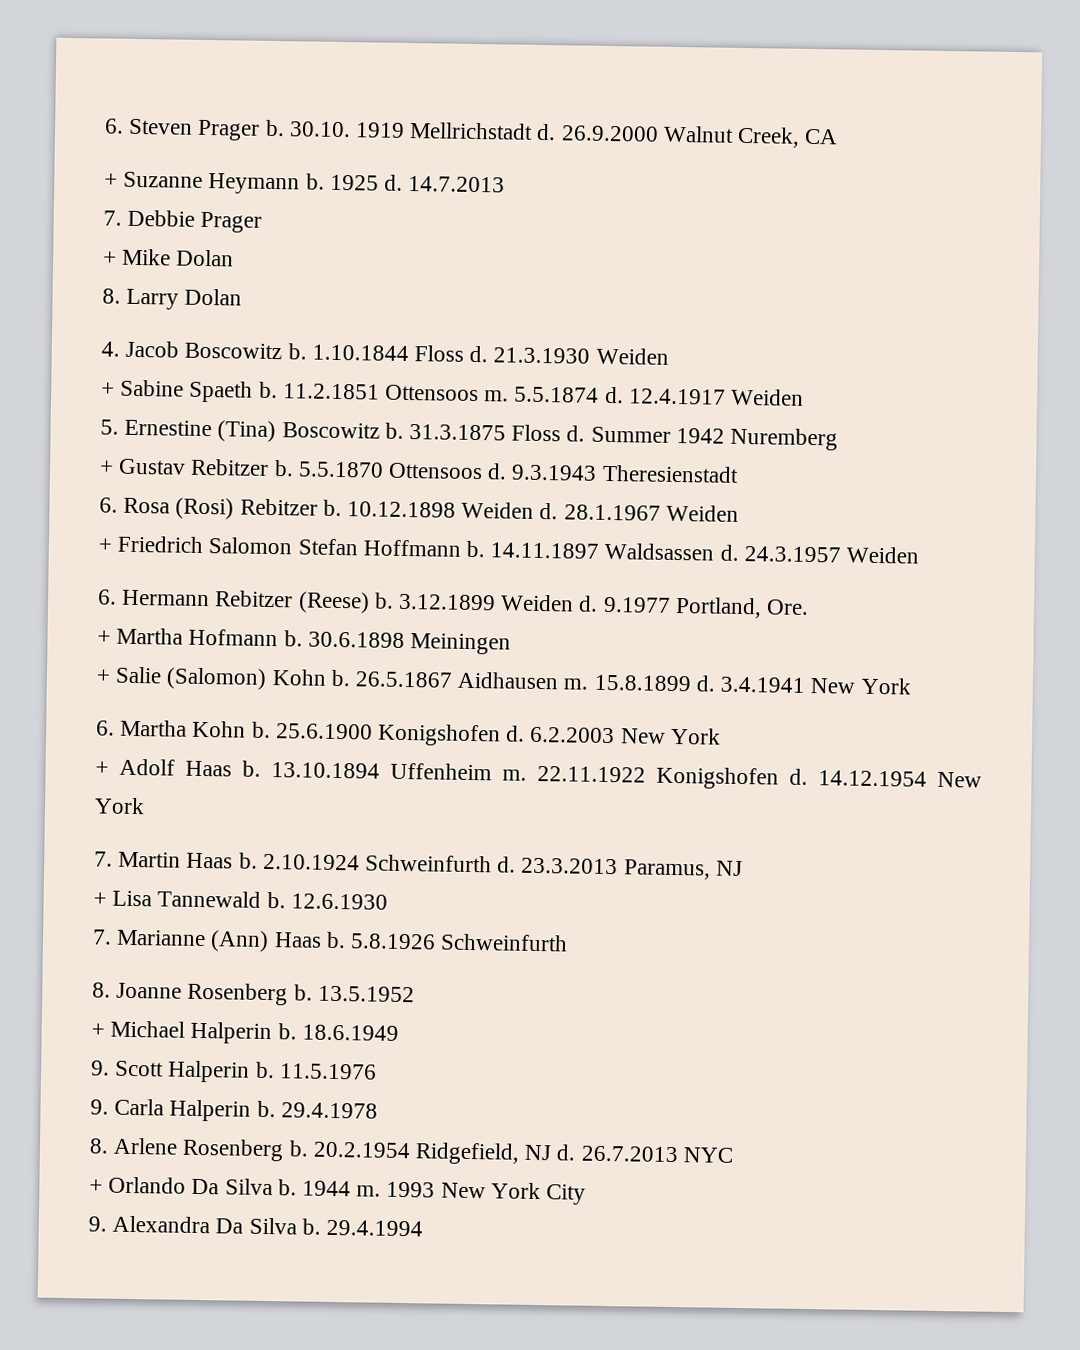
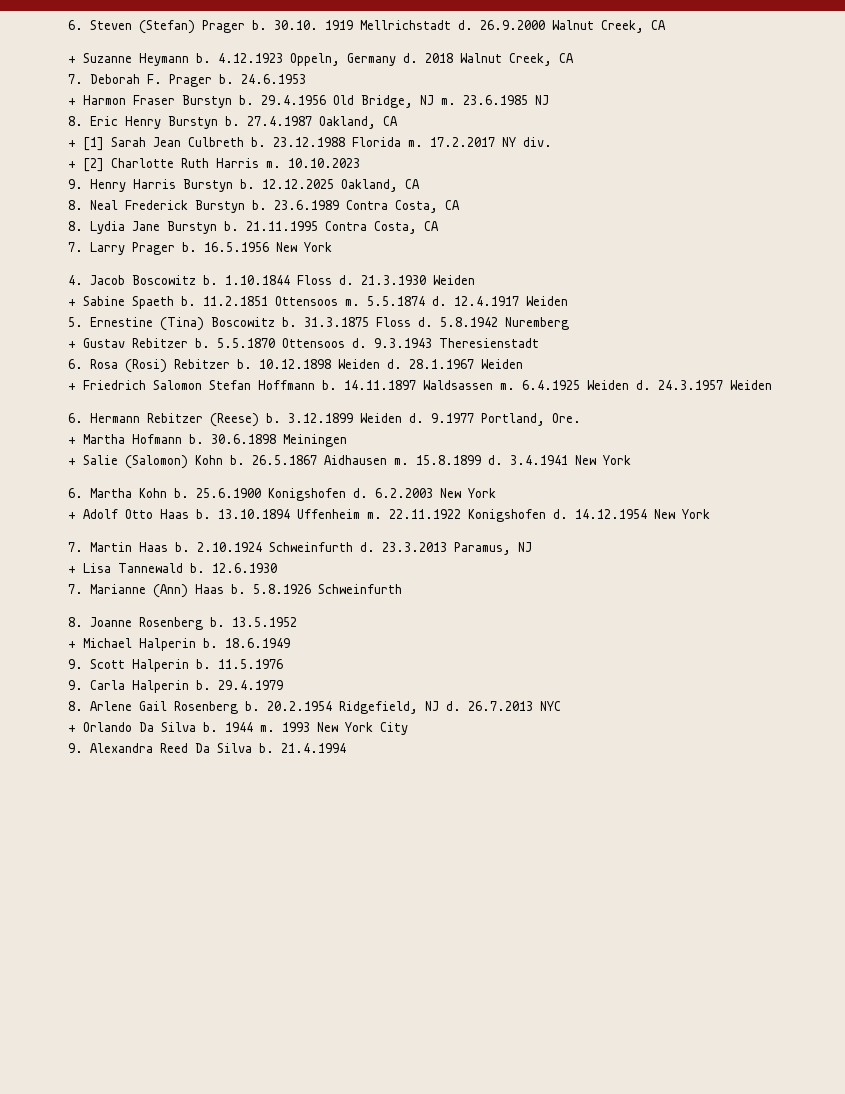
- 6. Steven Prager b.
+ 6. Steven (Stefan) Prager b.
- 1925 d. 14.7.2013
- 7. Debbie Prager
- + Mike Dolan
- 8. Larry Dolan
+ 4.12.1923 Oppeln, Germany d. 2018 Walnut Creek, CA
+ 7. Deborah F. Prager b. 24.6.1953
+ + Harmon Fraser Burstyn b. 29.4.1956 Old Bridge, NJ m. 23.6.1985 NJ
+ 8. Eric Henry Burstyn b. 27.4.1987 Oakland, CA
+ + [1] Sarah Jean Culbreth b. 23.12.1988 Florida m. 17.2.2017 NY div.
+ + [2] Charlotte Ruth Harris m. 10.10.2023
+ 9. Henry Harris Burstyn b. 12.12.2025 Oakland, CA
+ 8. Neal Frederick Burstyn b. 23.6.1989 Contra Costa, CA
+ 8. Lydia Jane Burstyn b. 21.11.1995 Contra Costa, CA
+ 7. Larry Prager b. 16.5.1956 New York
- Summer 1942 Nuremberg
+ 5.8.1942 Nuremberg
- 14.11.1897 Waldsassen d.
+ 14.11.1897 Waldsassen m. 6.4.1925 Weiden d.
- + Adolf Haas b.
+ + Adolf Otto Haas b.
- 29.4.1978
+ 29.4.1979
- 8. Arlene Rosenberg b.
+ 8. Arlene Gail Rosenberg b.
- 9. Alexandra Da Silva b. 29.4.1994
+ 9. Alexandra Reed Da Silva b. 21.4.1994

